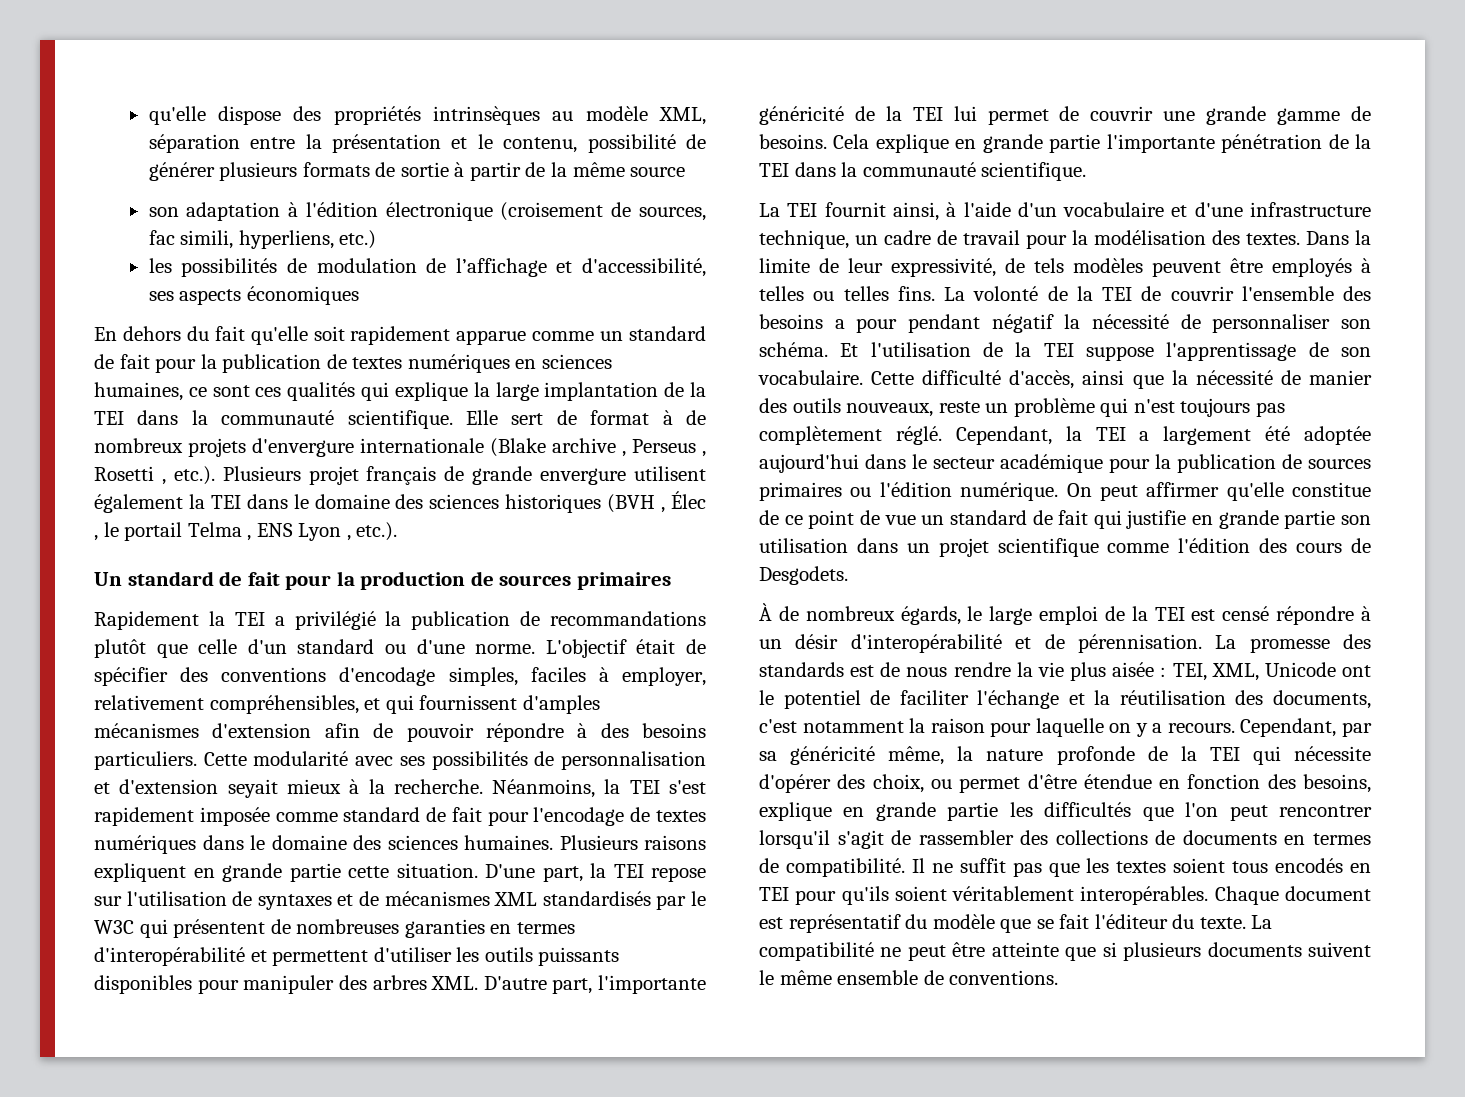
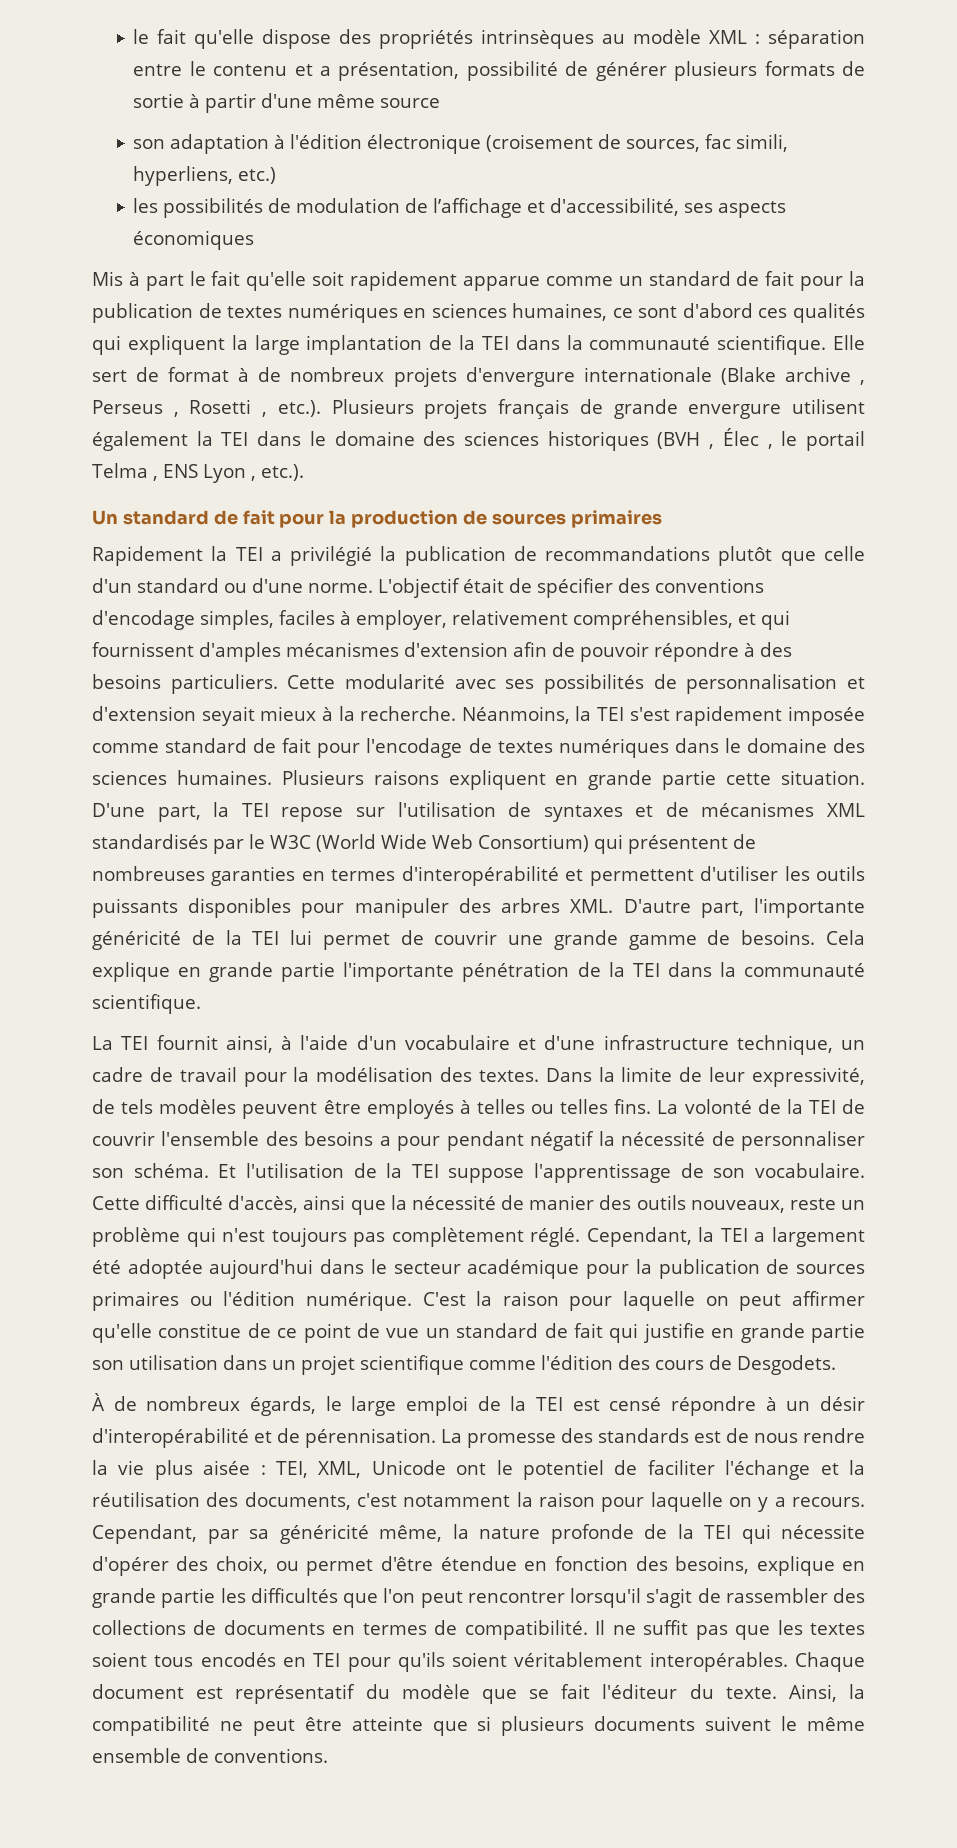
- qu'elle dispose des propriétés intrinsèques au modèle XML, séparation entre la présentation et le contenu, possibilité de générer plusieurs formats de sortie à partir de la même source
+ le fait qu'elle dispose des propriétés intrinsèques au modèle XML : séparation entre le contenu et a présentation, possibilité de générer plusieurs formats de sortie à partir d'une même source
- En dehors du fait qu'elle soit rapidement apparue comme un standard de fait pour la publication de textes numériques en sciences humaines, ce sont ces qualités qui explique la large implantation de la TEI dans la communauté scientifique.
+ Mis à part le fait qu'elle soit rapidement apparue comme un standard de fait pour la publication de textes numériques en sciences humaines, ce sont d'abord ces qualités qui expliquent la large implantation de la TEI dans la communauté scientifique.
- Elle sert de format à de nombreux projets d'envergure internationale (Blake archive , Perseus , Rosetti , etc.). Plusieurs projet français de grande envergure utilisent également la TEI dans le domaine des sciences historiques (BVH , Élec , le portail Telma , ENS Lyon , etc.).
+ Elle sert de format à de nombreux projets d'envergure internationale (Blake archive , Perseus , Rosetti , etc.). Plusieurs projets français de grande envergure utilisent également la TEI dans le domaine des sciences historiques (BVH , Élec , le portail Telma , ENS Lyon , etc.).
- D'une part, la TEI repose sur l'utilisation de syntaxes et de mécanismes XML standardisés par le W3C qui présentent de nombreuses garanties en termes d'interopérabilité et permettent d'utiliser les outils puissants disponibles pour manipuler des arbres XML. D'autre part, l'importante généricité de la TEI lui permet de couvrir une grande gamme de besoins.
+ D'une part, la TEI repose sur l'utilisation de syntaxes et de mécanismes XML standardisés par le W3C (World Wide Web Consortium) qui présentent de nombreuses garanties en termes d'interopérabilité et permettent d'utiliser les outils puissants disponibles pour manipuler des arbres XML. D'autre part, l'importante généricité de la TEI lui permet de couvrir une grande gamme de besoins.
- On peut affirmer qu'elle constitue de ce point de vue un standard de fait qui justifie en grande partie son utilisation dans un projet scientifique comme l'édition des cours de Desgodets.
+ C'est la raison pour laquelle on peut affirmer qu'elle constitue de ce point de vue un standard de fait qui justifie en grande partie son utilisation dans un projet scientifique comme l'édition des cours de Desgodets.
- La compatibilité ne peut être atteinte que si plusieurs documents suivent le même ensemble de conventions.
+ Ainsi, la compatibilité ne peut être atteinte que si plusieurs documents suivent le même ensemble de conventions.

